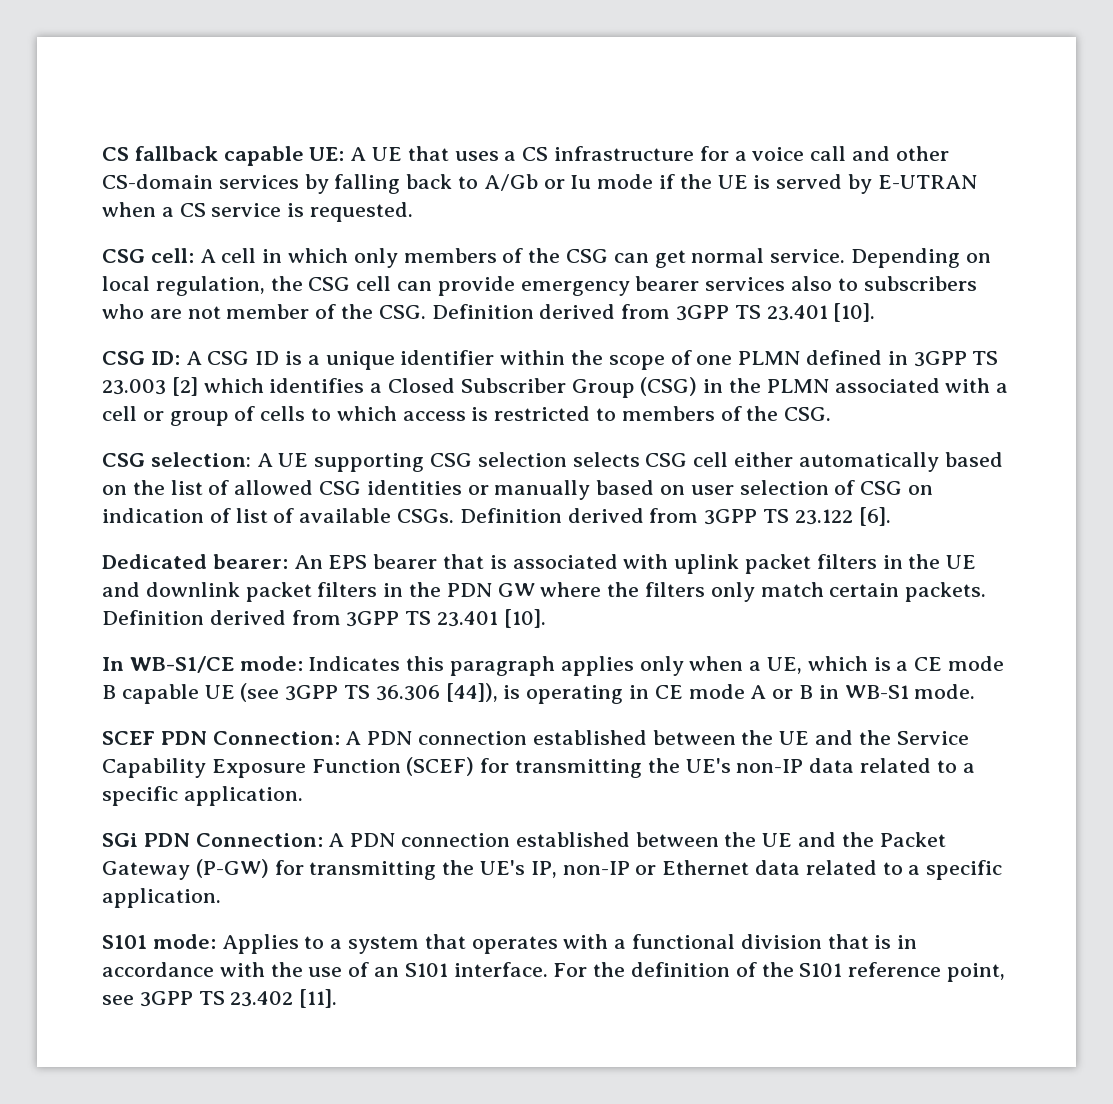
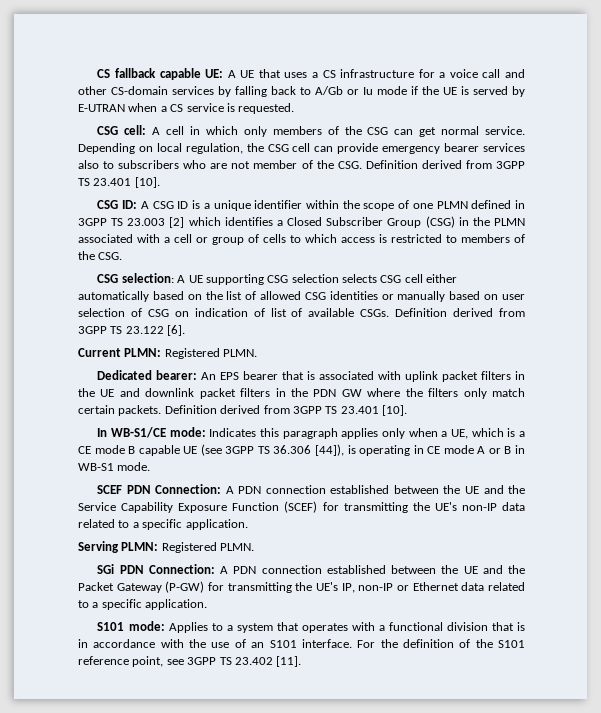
+ Current PLMN: Registered PLMN.
+ Serving PLMN: Registered PLMN.

